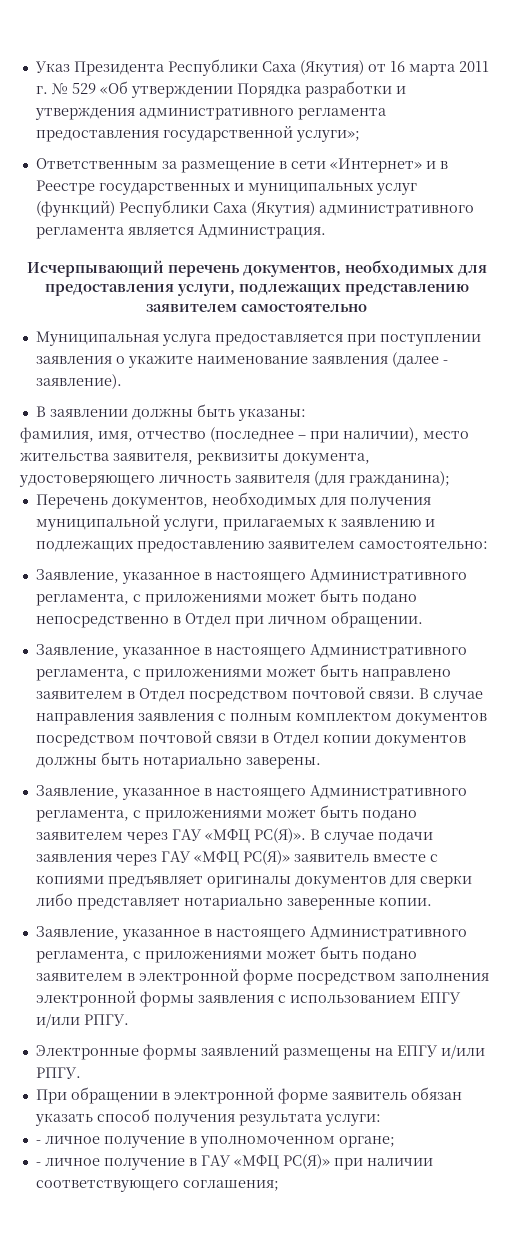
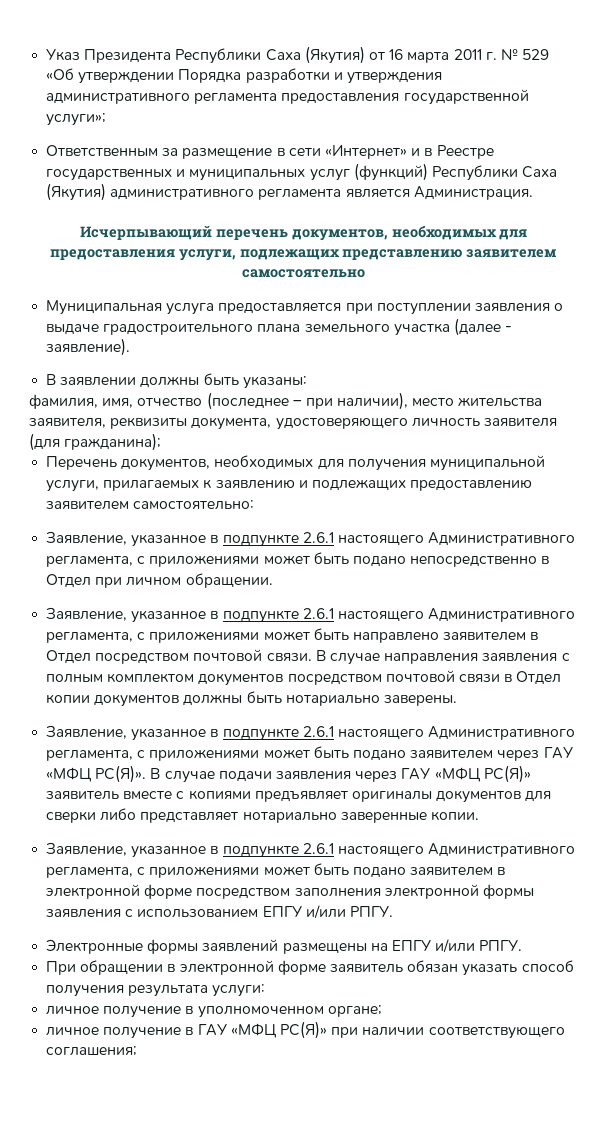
- Муниципальная услуга предоставляется при поступлении заявления о укажите наименование заявления (далее - заявление).
+ Муниципальная услуга предоставляется при поступлении заявления о выдаче градостроительного плана земельного участка (далее - заявление).
- Заявление, указанное в настоящего Административного регламента, с приложениями может быть подано непосредственно в Отдел при личном обращении.
+ Заявление, указанное в подпункте 2.6.1 настоящего Административного регламента, с приложениями может быть подано непосредственно в Отдел при личном обращении.
- Заявление, указанное в настоящего Административного регламента, с приложениями может быть направлено заявителем в Отдел посредством почтовой связи.
+ Заявление, указанное в подпункте 2.6.1 настоящего Административного регламента, с приложениями может быть направлено заявителем в Отдел посредством почтовой связи.
- Заявление, указанное в настоящего Административного регламента, с приложениями может быть подано заявителем через ГАУ «МФЦ РС(Я)».
+ Заявление, указанное в подпункте 2.6.1 настоящего Административного регламента, с приложениями может быть подано заявителем через ГАУ «МФЦ РС(Я)».
- Заявление, указанное в настоящего Административного регламента, с приложениями может быть подано заявителем в электронной форме посредством заполнения электронной формы заявления с использованием ЕПГУ и/или РПГУ.
+ Заявление, указанное в подпункте 2.6.1 настоящего Административного регламента, с приложениями может быть подано заявителем в электронной форме посредством заполнения электронной формы заявления с использованием ЕПГУ и/или РПГУ.
- - личное получение в уполномоченном органе;
+ личное получение в уполномоченном органе;
- - личное получение в ГАУ «МФЦ РС(Я)» при наличии соответствующего соглашения;
+ личное получение в ГАУ «МФЦ РС(Я)» при наличии соответствующего соглашения;

